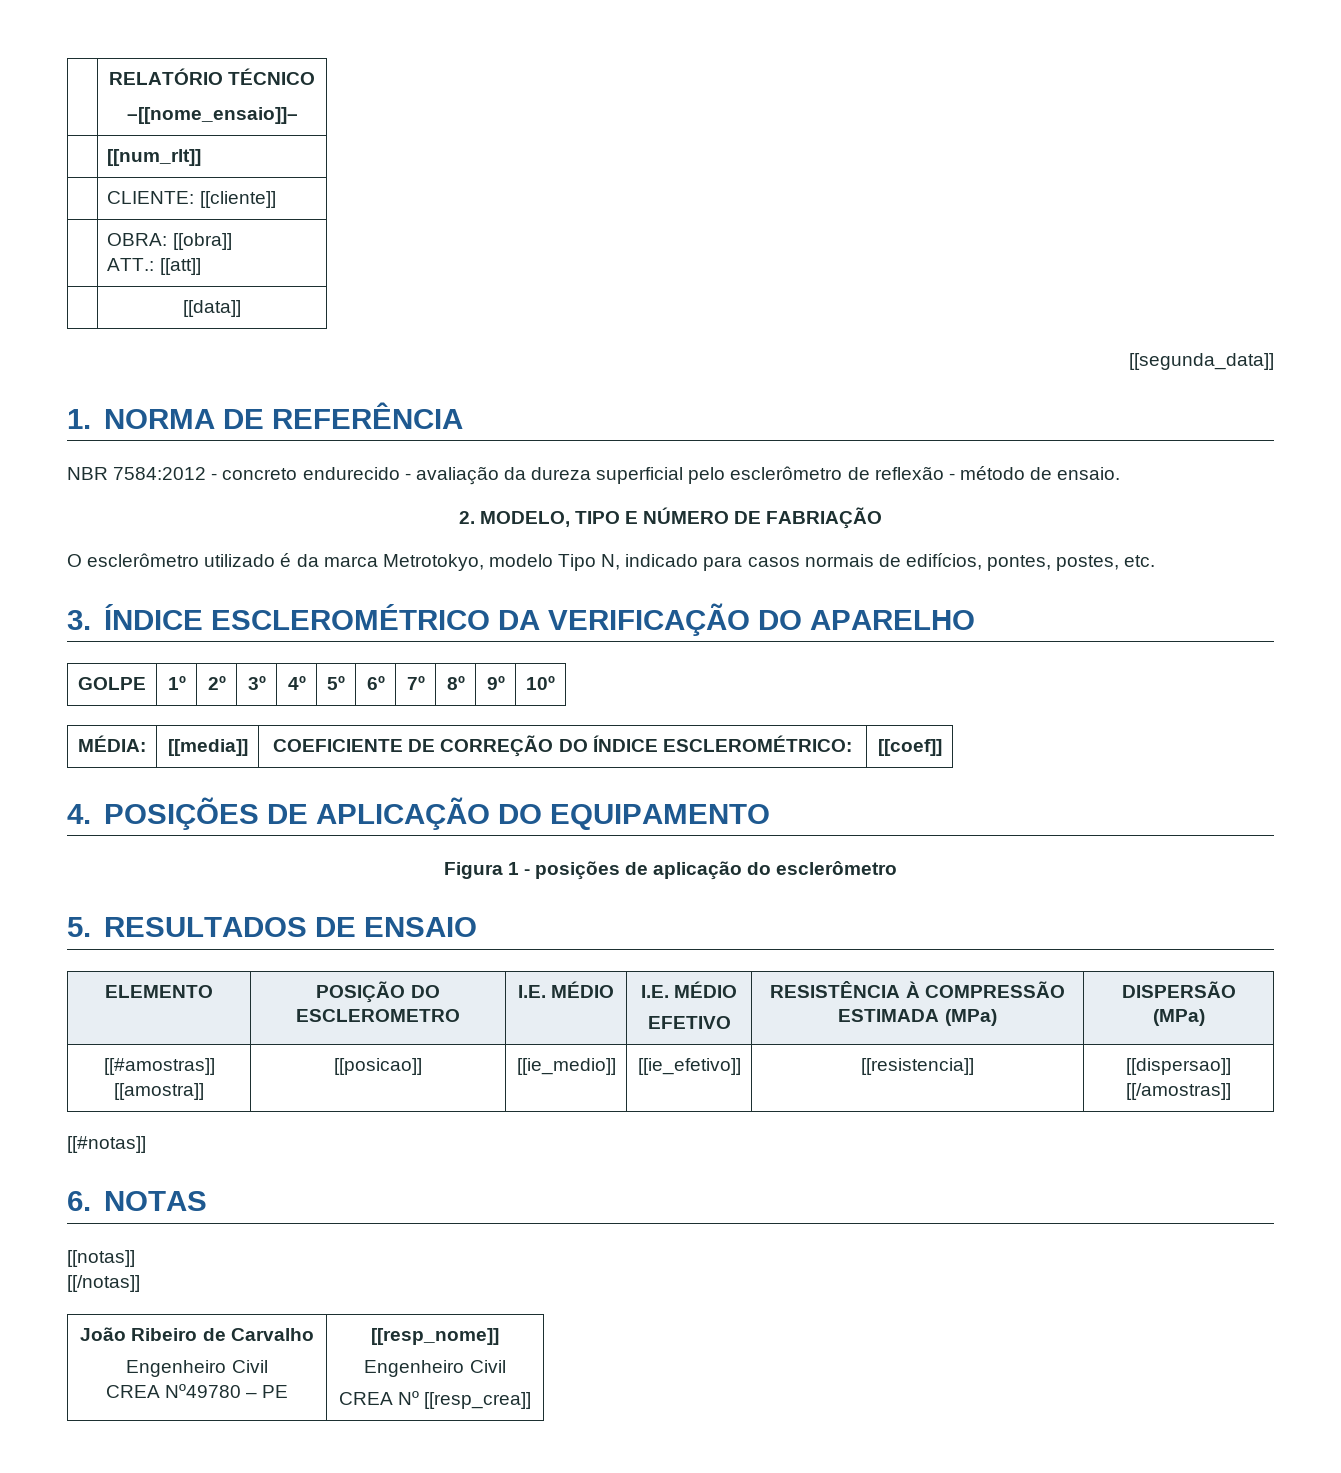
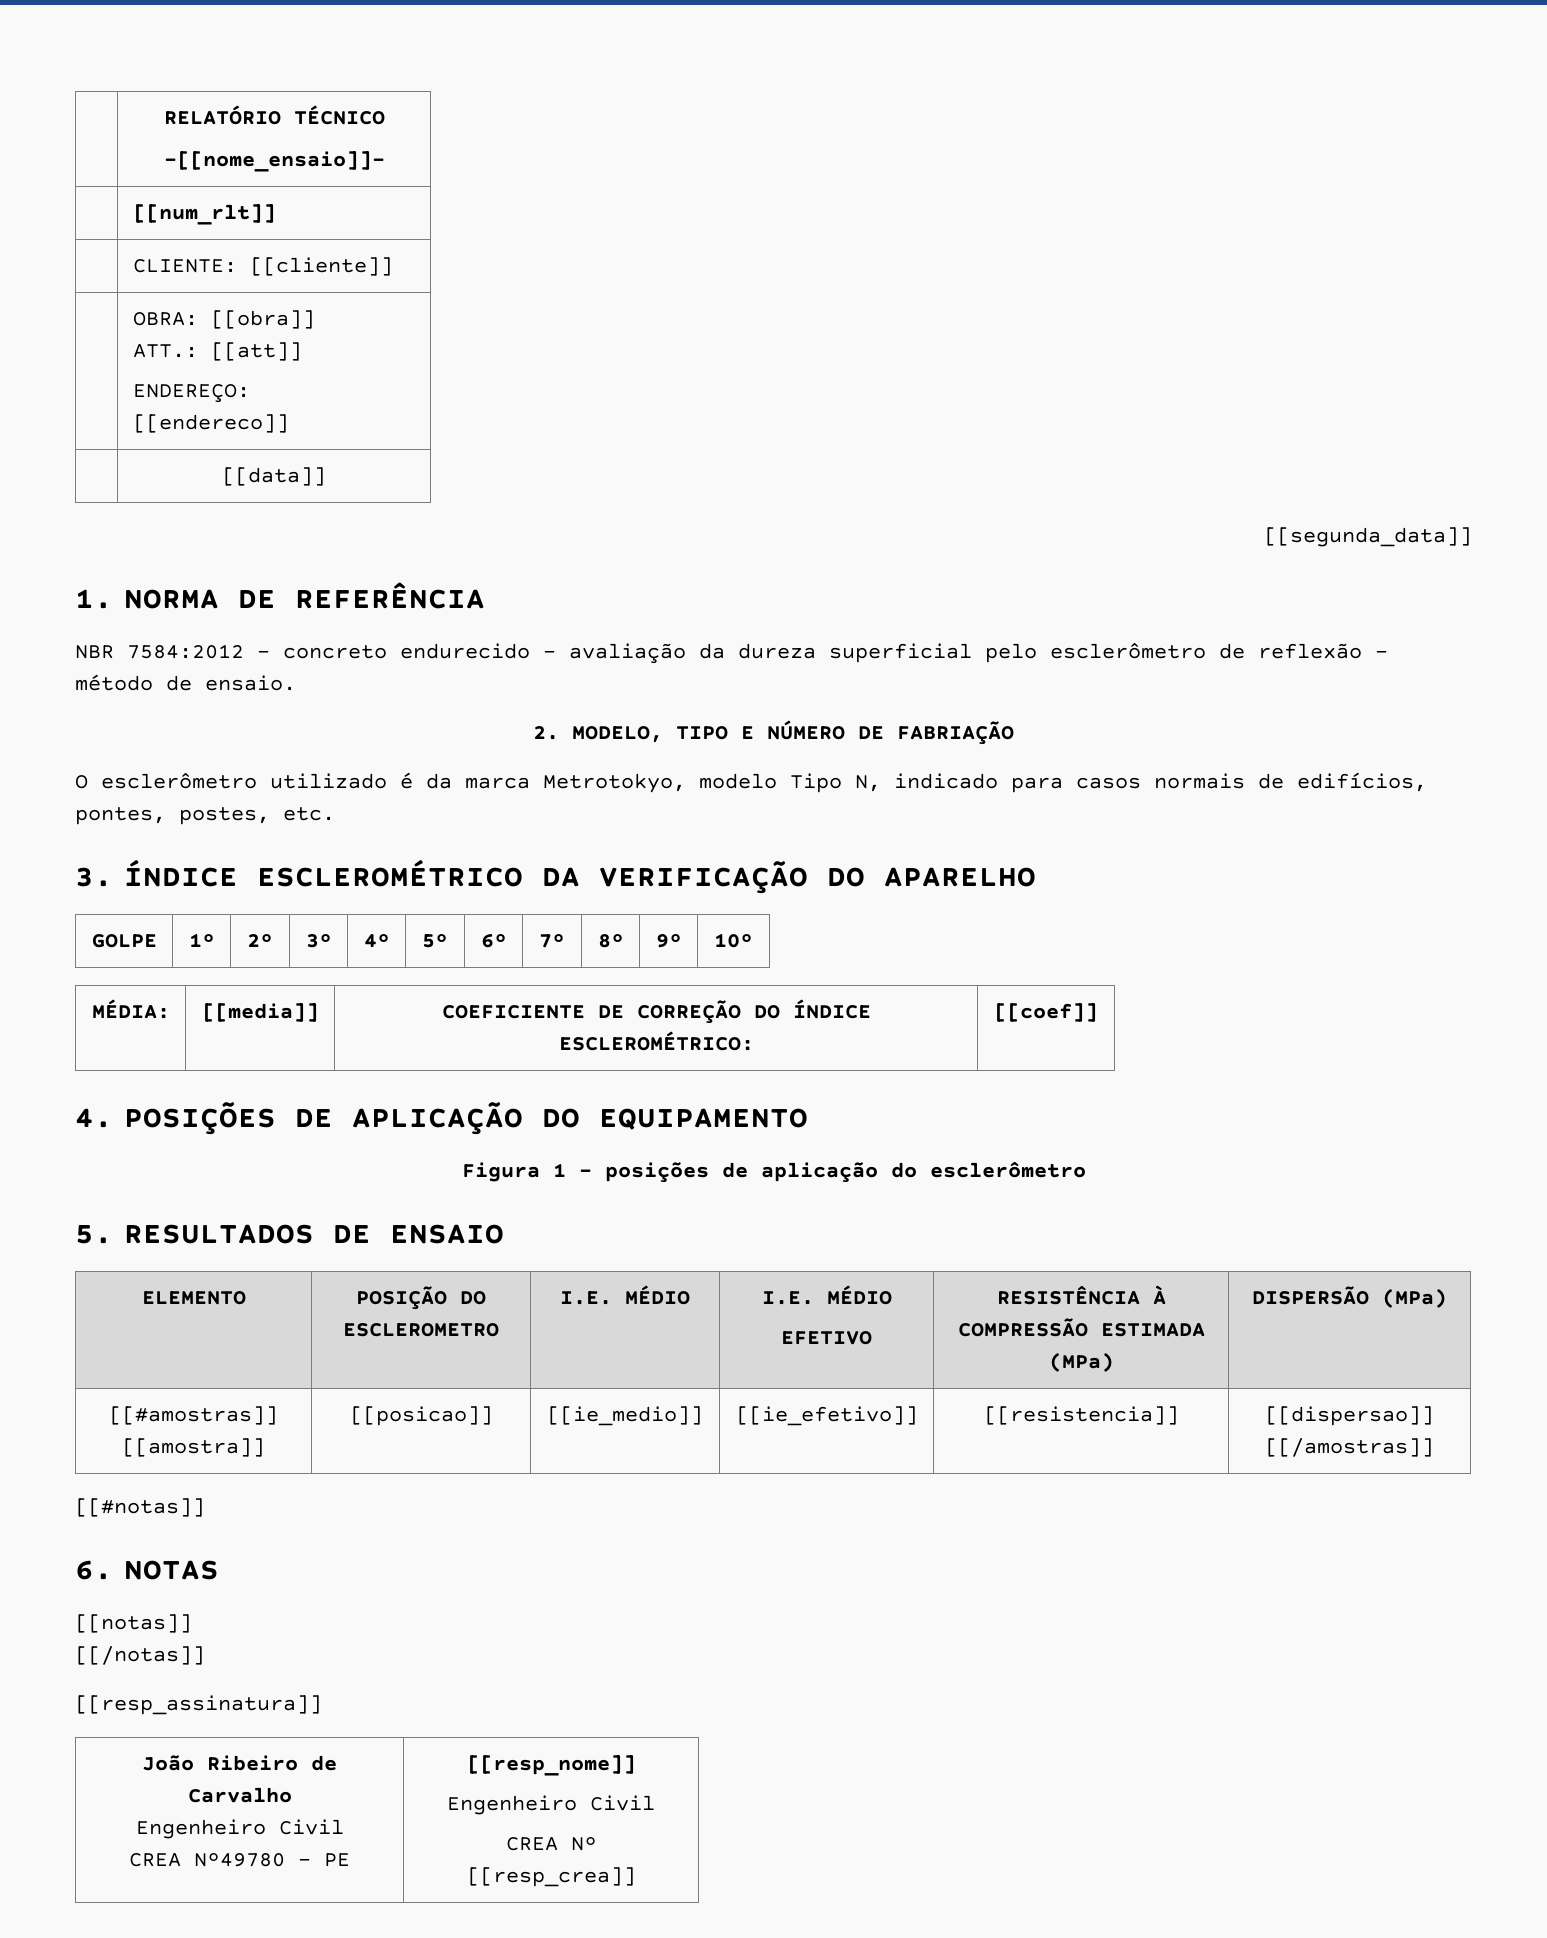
  | OBRA: [[obra]]
  ATT.: [[att]]
+ ENDEREÇO: [[endereco]]
+ [[resp_assinatura]]

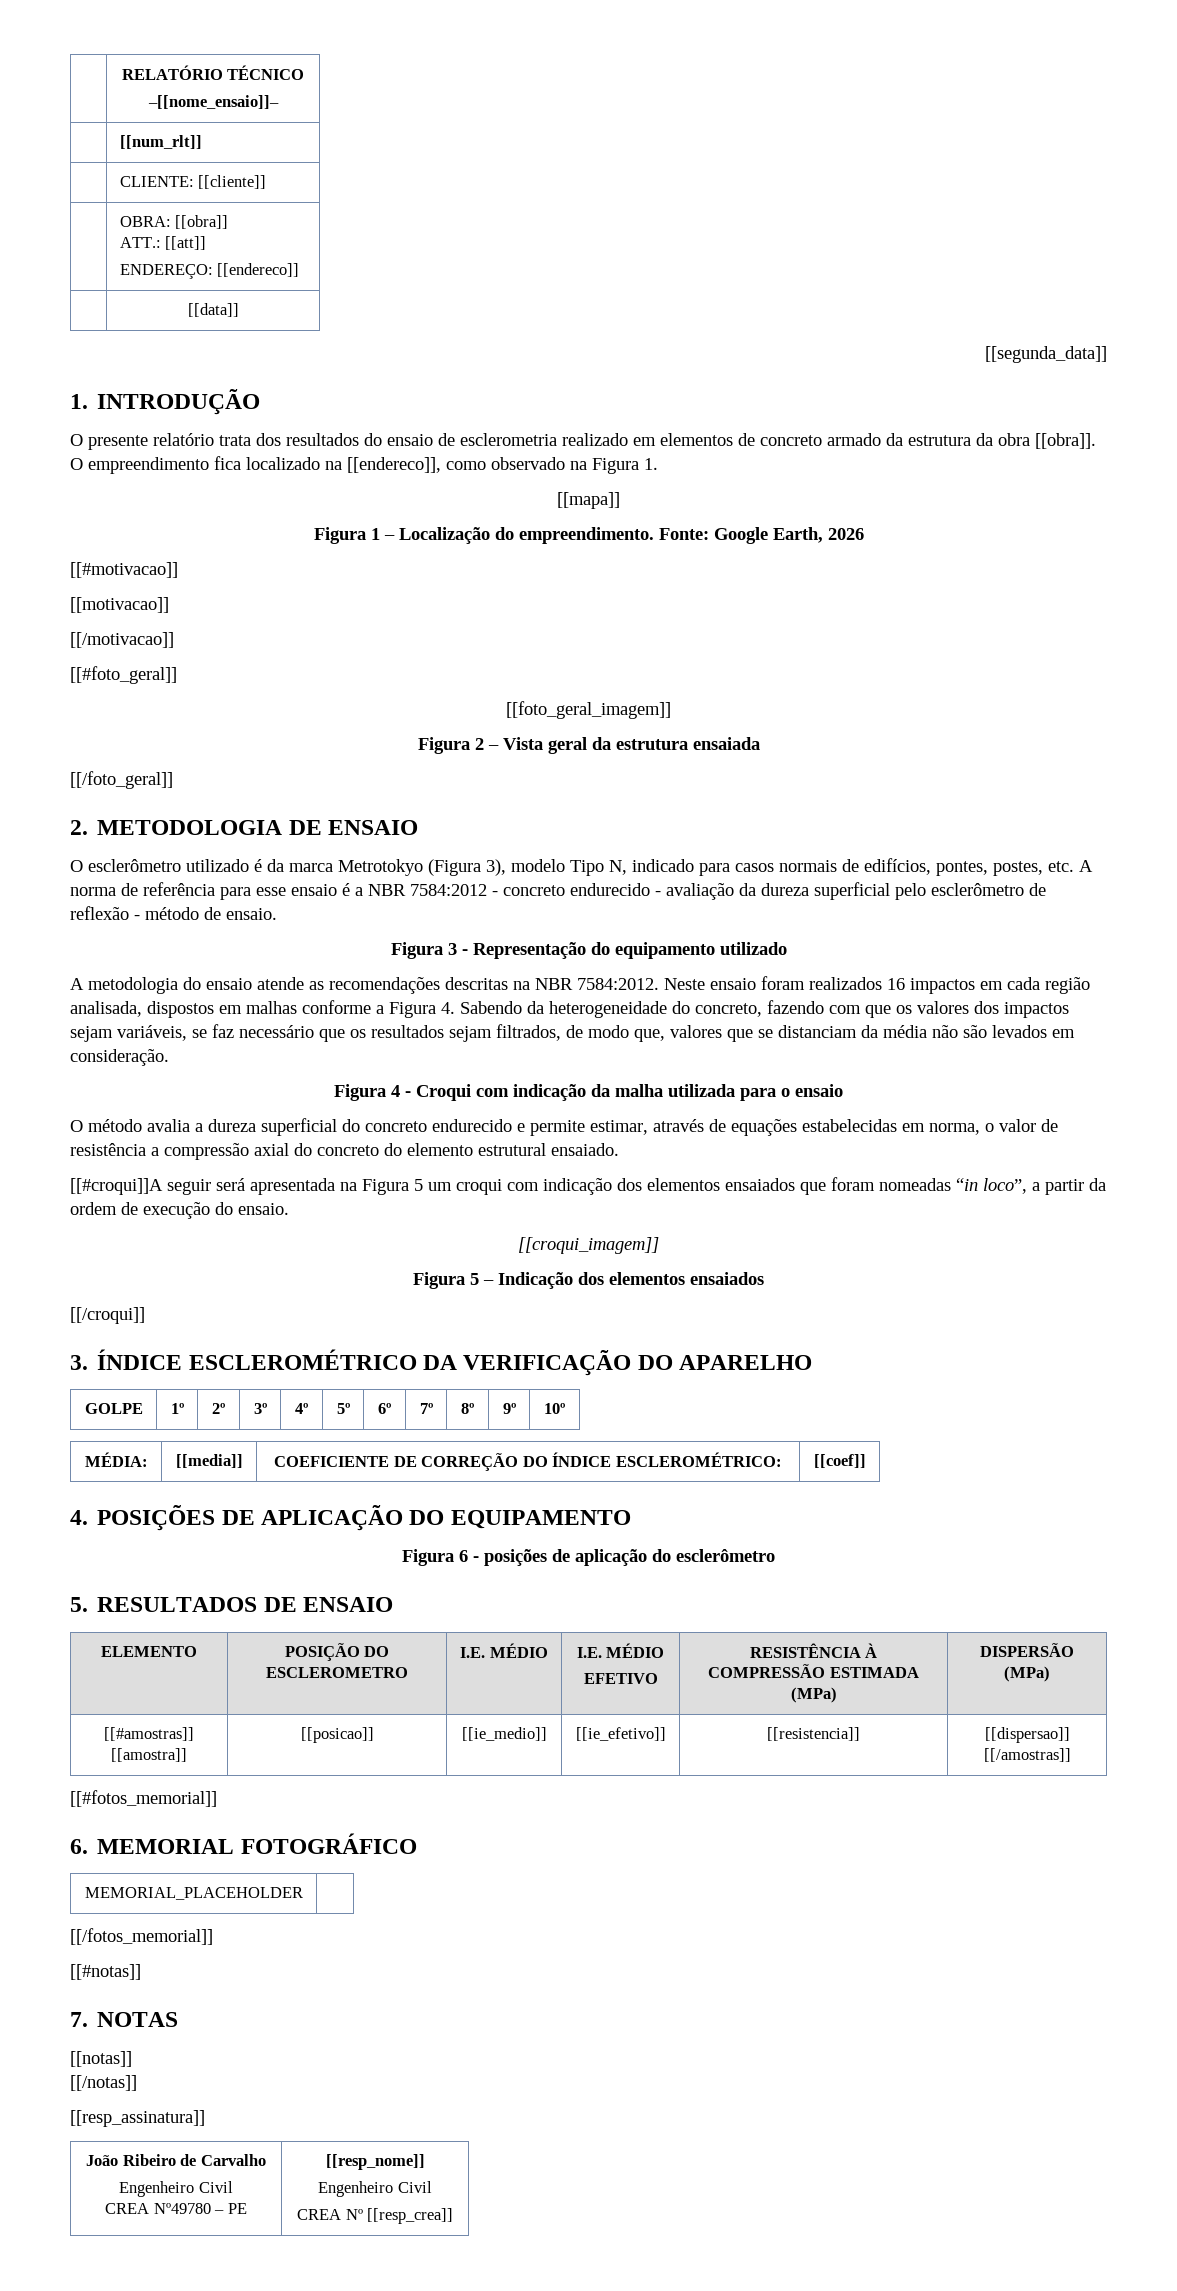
- 1. NORMA DE REFERÊNCIA
- NBR 7584:2012 - concreto endurecido - avaliação da dureza superficial pelo esclerômetro de reflexão - método de ensaio.
+ 1. INTRODUÇÃO
+ O presente relatório trata dos resultados do ensaio de esclerometria realizado em elementos de concreto armado da estrutura da obra [[obra]]. O empreendimento fica localizado na [[endereco]], como observado na Figura 1.
+ [[mapa]]
+ Figura 1 – Localização do empreendimento. Fonte: Google Earth, 2026
+ [[#motivacao]]
+ [[motivacao]]
+ [[/motivacao]]
+ [[#foto_geral]]
+ [[foto_geral_imagem]]
+ Figura 2 – Vista geral da estrutura ensaiada
+ [[/foto_geral]]
+ 2. METODOLOGIA DE ENSAIO
+ O esclerômetro utilizado é da marca Metrotokyo (Figura 3), modelo Tipo N, indicado para casos normais de edifícios, pontes, postes, etc. A norma de referência para esse ensaio é a NBR 7584:2012 - concreto endurecido - avaliação da dureza superficial pelo esclerômetro de reflexão - método de ensaio.
- 2. MODELO, TIPO E NÚMERO DE FABRIAÇÃO
- O esclerômetro utilizado é da marca Metrotokyo, modelo Tipo N, indicado para casos normais de edifícios, pontes, postes, etc.
+ Figura 3 - Representação do equipamento utilizado
+ A metodologia do ensaio atende as recomendações descritas na NBR 7584:2012. Neste ensaio foram realizados 16 impactos em cada região analisada, dispostos em malhas conforme a Figura 4. Sabendo da heterogeneidade do concreto, fazendo com que os valores dos impactos sejam variáveis, se faz necessário que os resultados sejam filtrados, de modo que, valores que se distanciam da média não são levados em consideração.
+ Figura 4 - Croqui com indicação da malha utilizada para o ensaio
+ O método avalia a dureza superficial do concreto endurecido e permite estimar, através de equações estabelecidas em norma, o valor de resistência a compressão axial do concreto do elemento estrutural ensaiado.
+ [[#croqui]]A seguir será apresentada na Figura 5 um croqui com indicação dos elementos ensaiados que foram nomeadas “in loco”, a partir da ordem de execução do ensaio.
+ [[croqui_imagem]]
+ Figura 5 – Indicação dos elementos ensaiados
+ [[/croqui]]
- Figura 1 - posições de aplicação do esclerômetro
+ Figura 6 - posições de aplicação do esclerômetro
+ [[#fotos_memorial]]
+ 6. MEMORIAL FOTOGRÁFICO
+ MEMORIAL_PLACEHOLDER |
+ [[/fotos_memorial]]
- 6. NOTAS
+ 7. NOTAS

